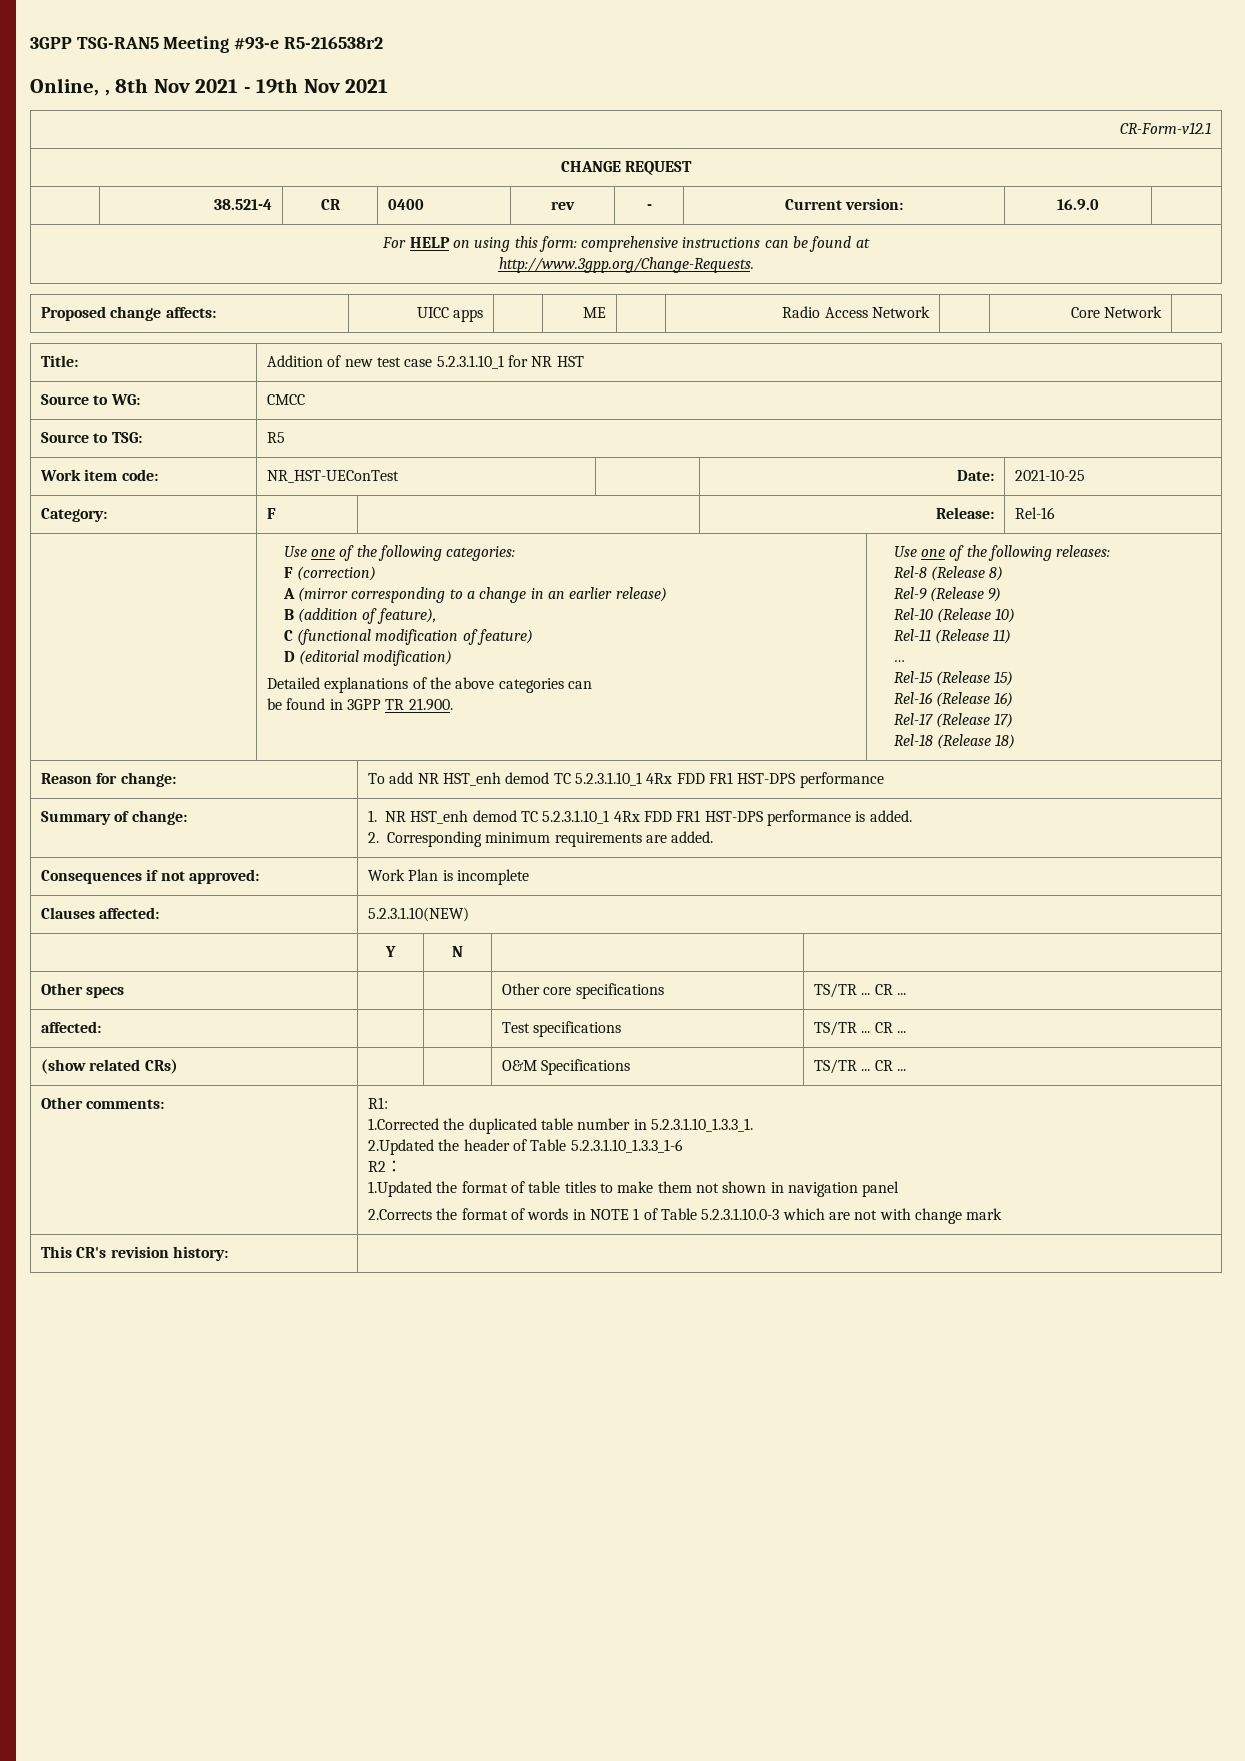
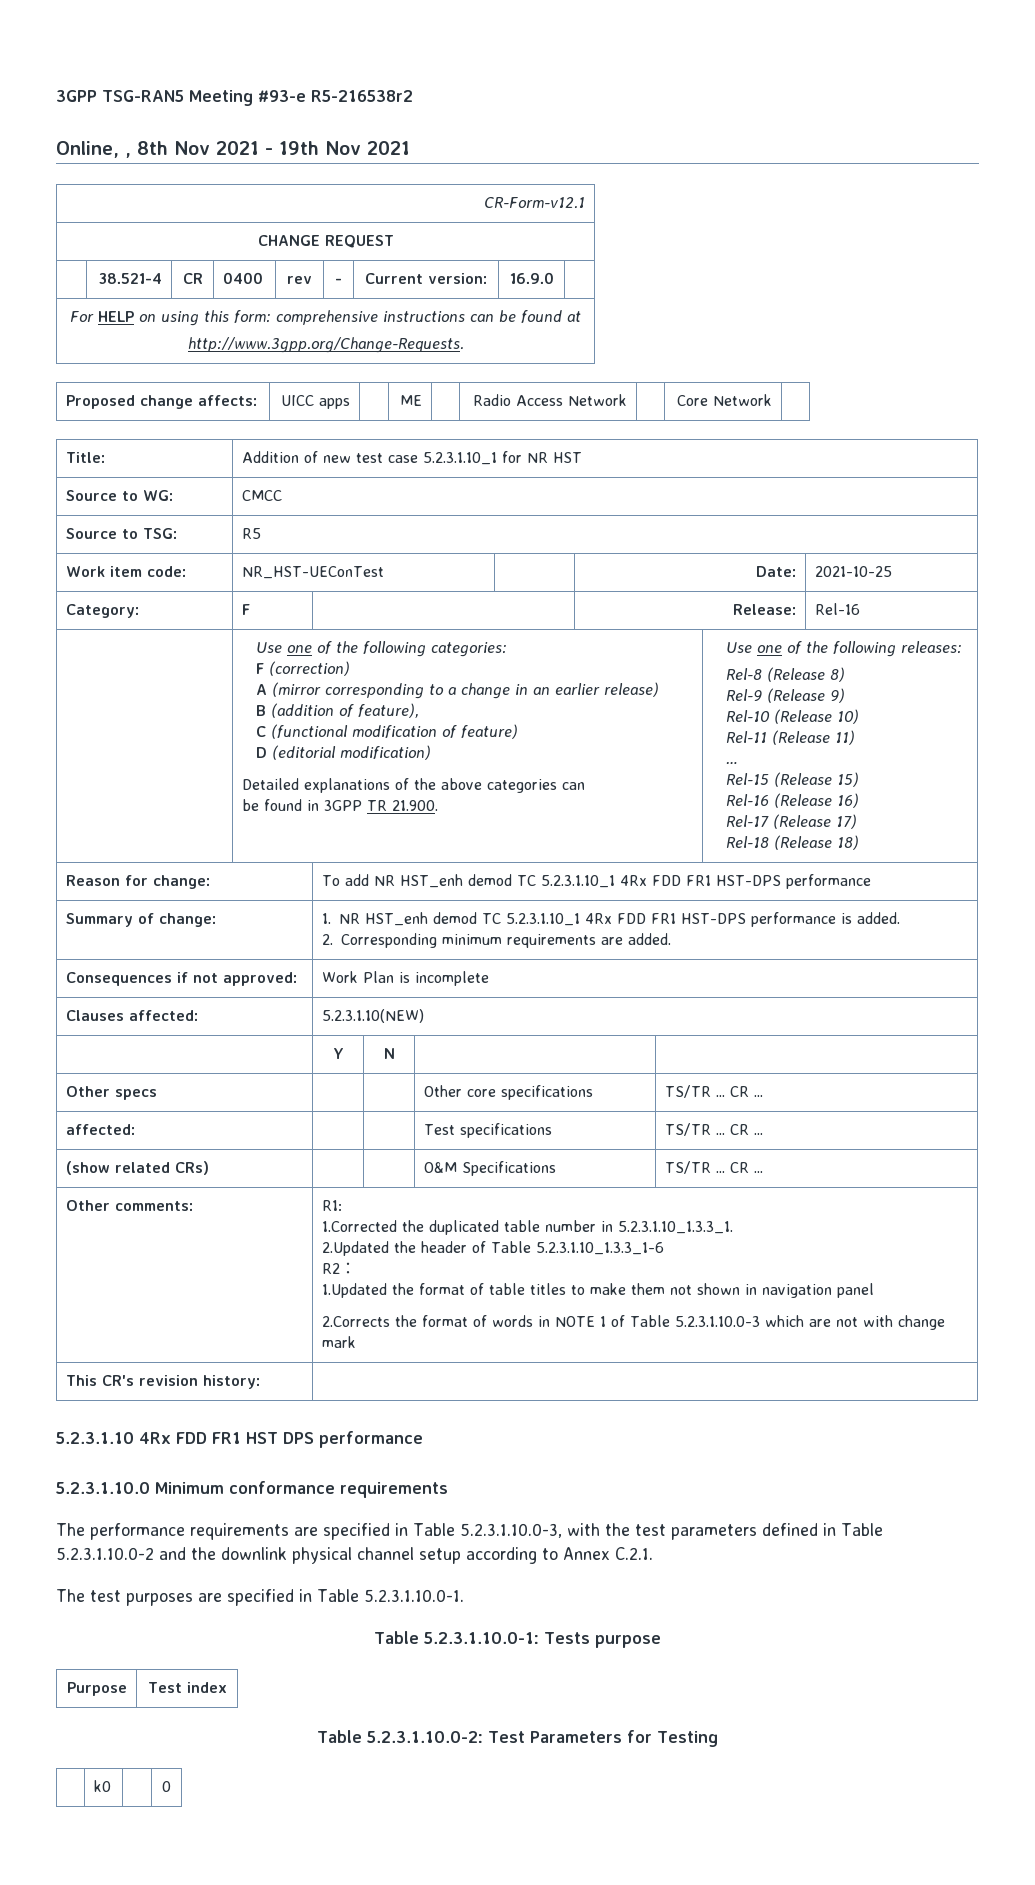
+ 5.2.3.1.10 4Rx FDD FR1 HST DPS performance
+ 5.2.3.1.10.0 Minimum conformance requirements
+ The performance requirements are specified in Table 5.2.3.1.10.0-3, with the test parameters defined in Table 5.2.3.1.10.0-2 and the downlink physical channel setup according to Annex C.2.1.
+ The test purposes are specified in Table 5.2.3.1.10.0-1.
+ Table 5.2.3.1.10.0-1: Tests purpose
+ Purpose | Test index
+ Table 5.2.3.1.10.0-2: Test Parameters for Testing
+ | k0 | | 0

